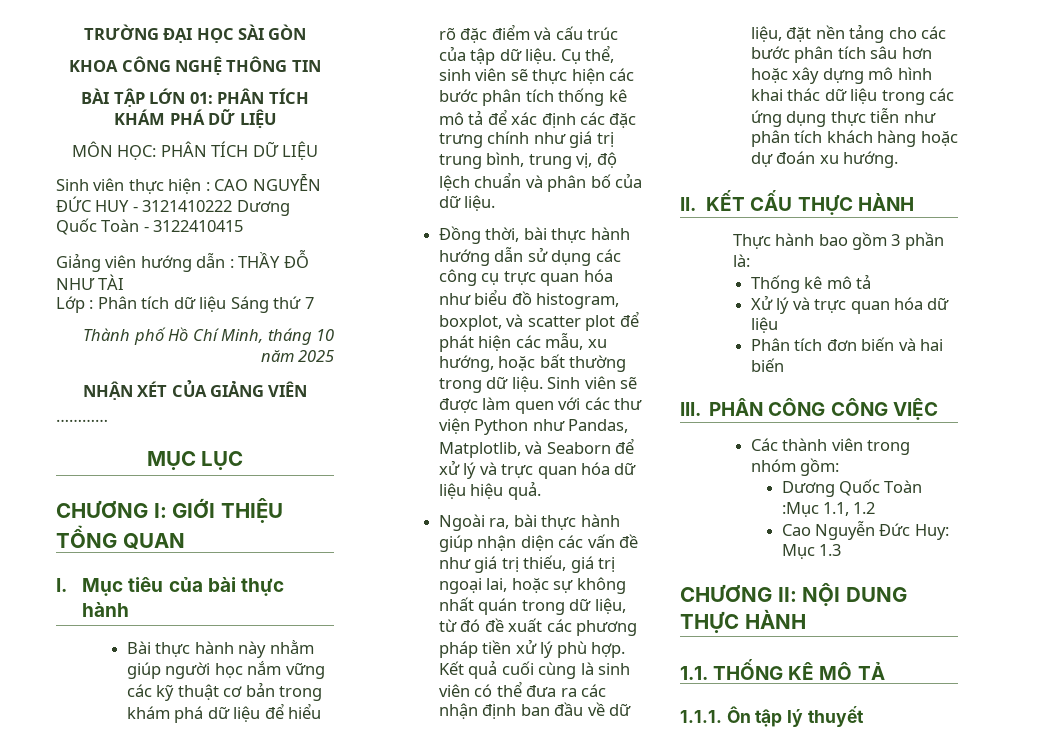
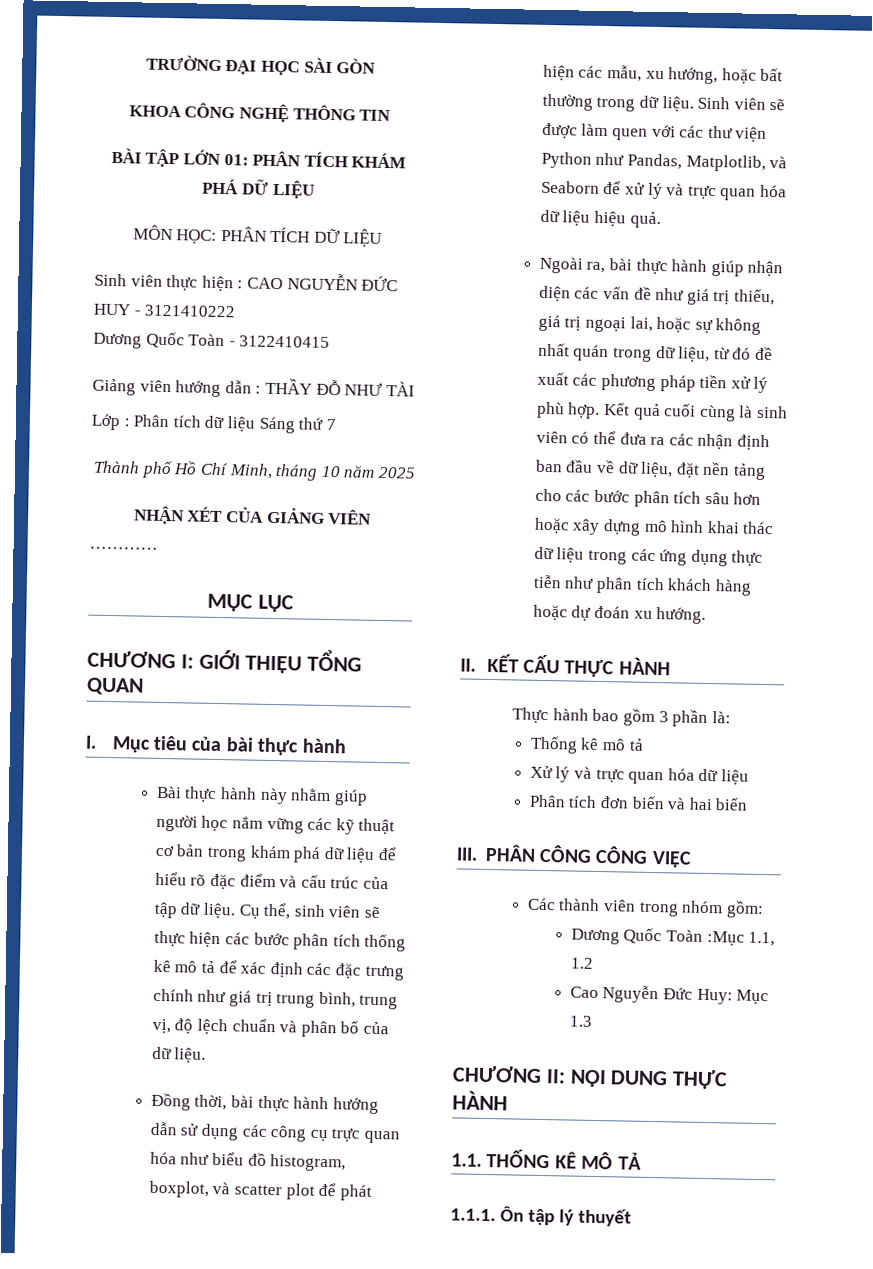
- Sinh viên thực hiện : CAO NGUYỄN ĐỨC HUY - 3121410222 Dương Quốc Toàn - 3122410415
+ Sinh viên thực hiện : CAO NGUYỄN ĐỨC HUY - 3121410222
+ Dương Quốc Toàn - 3122410415

